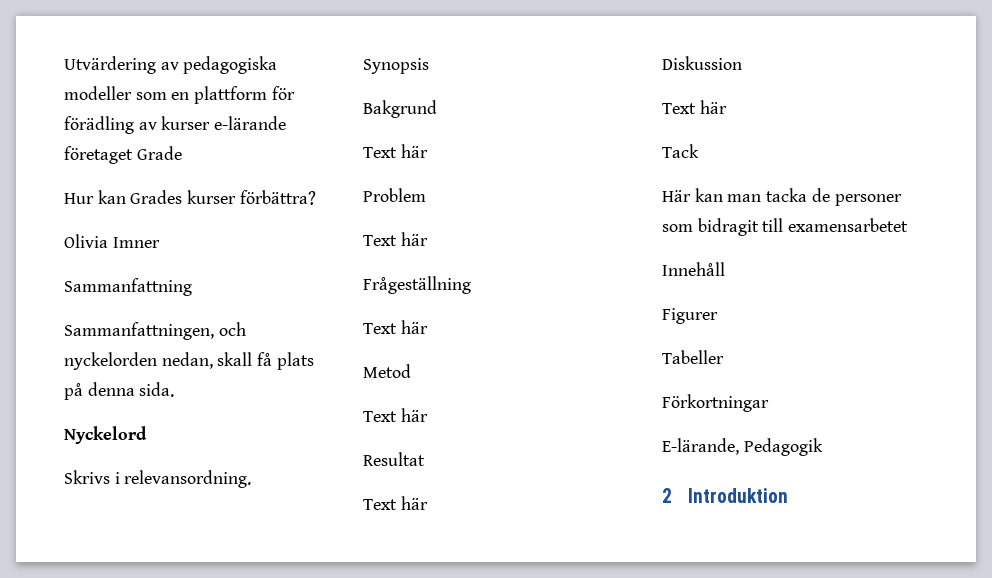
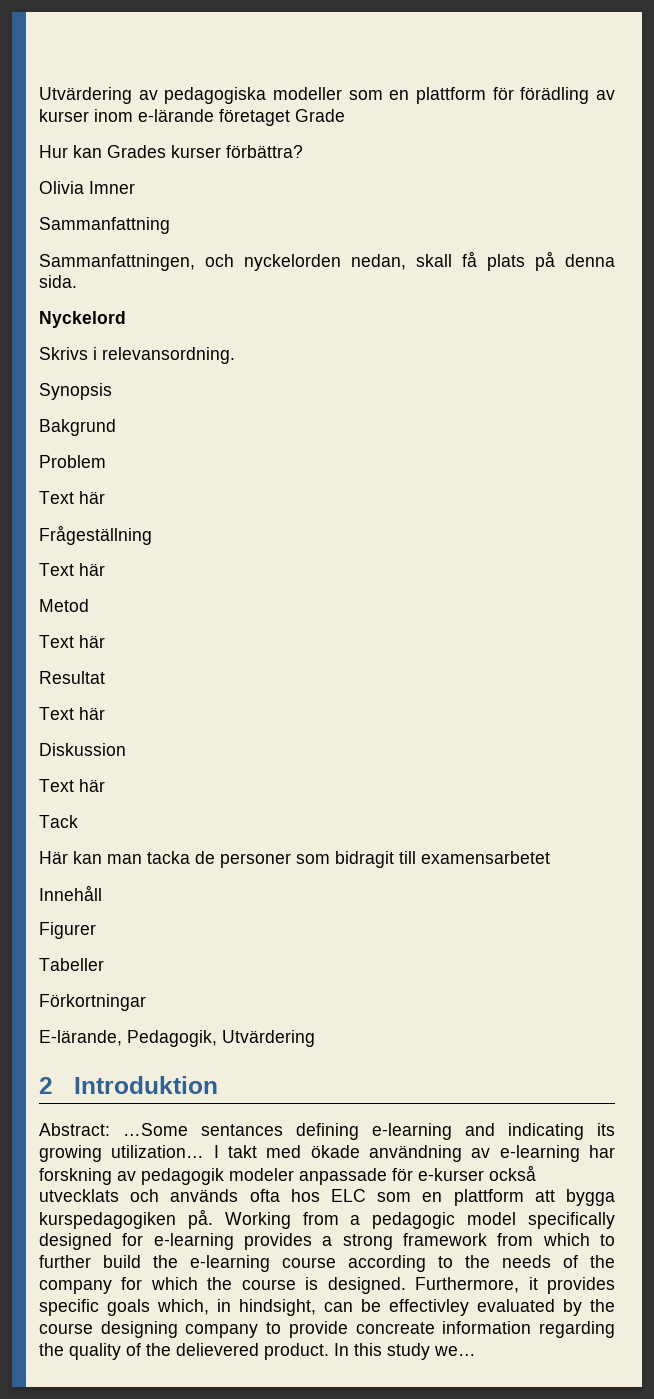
- Utvärdering av pedagogiska modeller som en plattform för förädling av kurser e-lärande företaget Grade
+ Utvärdering av pedagogiska modeller som en plattform för förädling av kurser inom e-lärande företaget Grade
  Bakgrund
- Text här
- E-lärande, Pedagogik
+ E-lärande, Pedagogik, Utvärdering
+ Abstract: …Some sentances defining e-learning and indicating its growing utilization… I takt med ökade användning av e-learning har forskning av pedagogik modeler anpassade för e-kurser också utvecklats och används ofta hos ELC som en plattform att bygga kurspedagogiken på. Working from a pedagogic model specifically designed for e-learning provides a strong framework from which to further build the e-learning course according to the needs of the company for which the course is designed. Furthermore, it provides specific goals which, in hindsight, can be effectivley evaluated by the course designing company to provide concreate information regarding the quality of the delievered product. In this study we…

